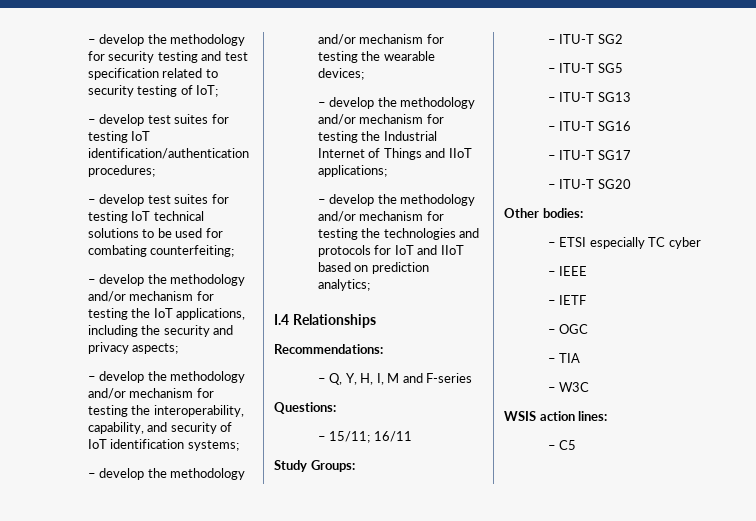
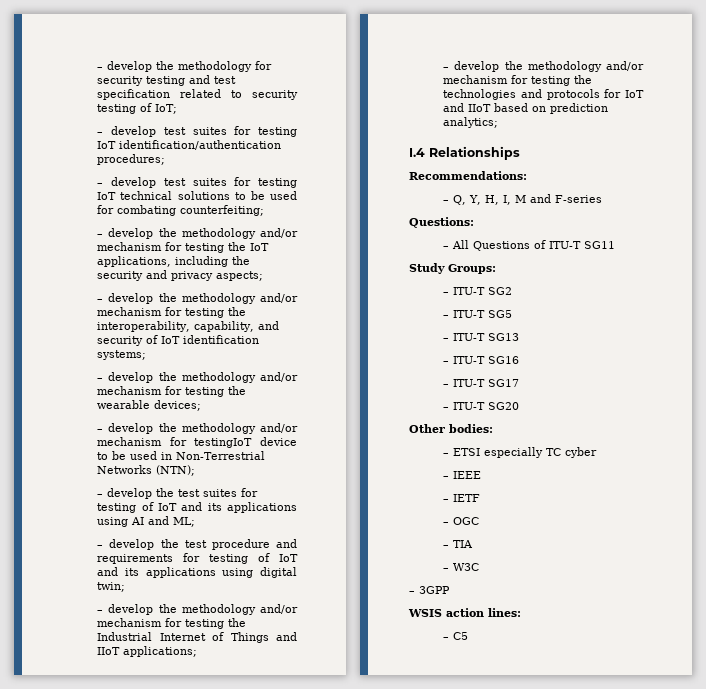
+ – develop the methodology and/or mechanism for testingIoT device to be used in Non-Terrestrial Networks (NTN);
+ – develop the test suites for testing of IoT and its applications using AI and ML;
+ – develop the test procedure and requirements for testing of IoT and its applications using digital twin;
- – 15/11; 16/11
+ – All Questions of ITU-T SG11
+ – 3GPP

